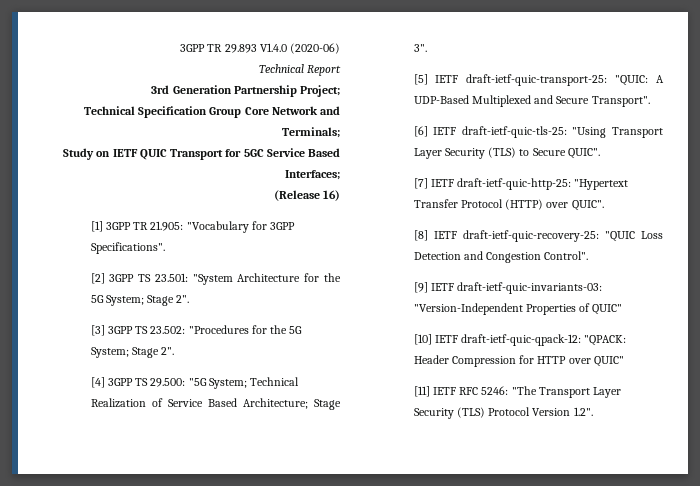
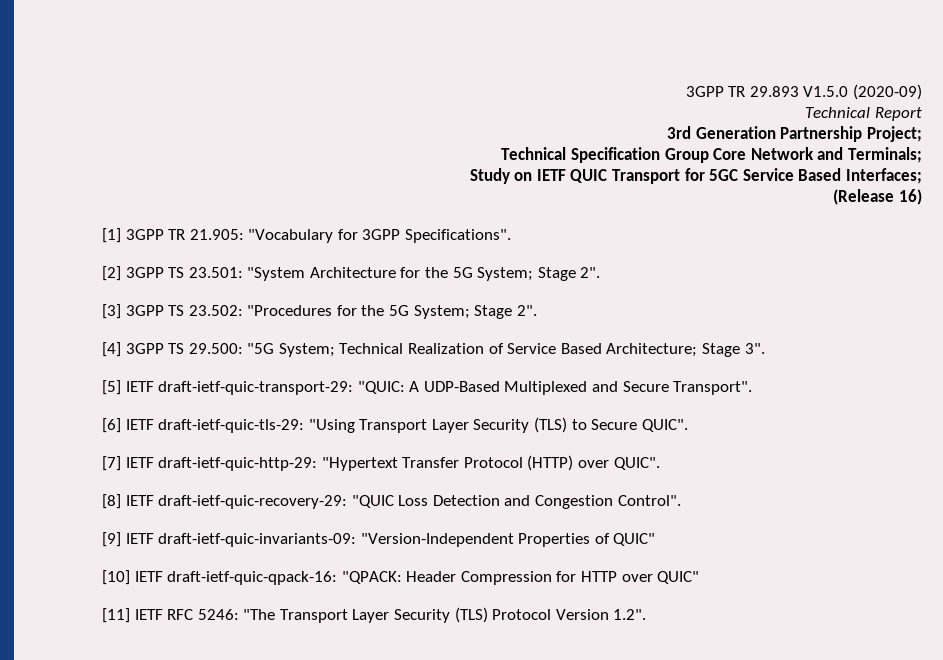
- 3GPP TR 29.893 V1.4.0 (2020-06)
+ 3GPP TR 29.893 V1.5.0 (2020-09)
- [5] IETF draft-ietf-quic-transport-25: "QUIC: A UDP-Based Multiplexed and Secure Transport".
+ [5] IETF draft-ietf-quic-transport-29: "QUIC: A UDP-Based Multiplexed and Secure Transport".
- [6] IETF draft-ietf-quic-tls-25: "Using Transport Layer Security (TLS) to Secure QUIC".
+ [6] IETF draft-ietf-quic-tls-29: "Using Transport Layer Security (TLS) to Secure QUIC".
- [7] IETF draft-ietf-quic-http-25: "Hypertext Transfer Protocol (HTTP) over QUIC".
+ [7] IETF draft-ietf-quic-http-29: "Hypertext Transfer Protocol (HTTP) over QUIC".
- [8] IETF draft-ietf-quic-recovery-25: "QUIC Loss Detection and Congestion Control".
+ [8] IETF draft-ietf-quic-recovery-29: "QUIC Loss Detection and Congestion Control".
- [9] IETF draft-ietf-quic-invariants-03: "Version-Independent Properties of QUIC"
+ [9] IETF draft-ietf-quic-invariants-09: "Version-Independent Properties of QUIC"
- [10] IETF draft-ietf-quic-qpack-12: "QPACK: Header Compression for HTTP over QUIC"
+ [10] IETF draft-ietf-quic-qpack-16: "QPACK: Header Compression for HTTP over QUIC"

